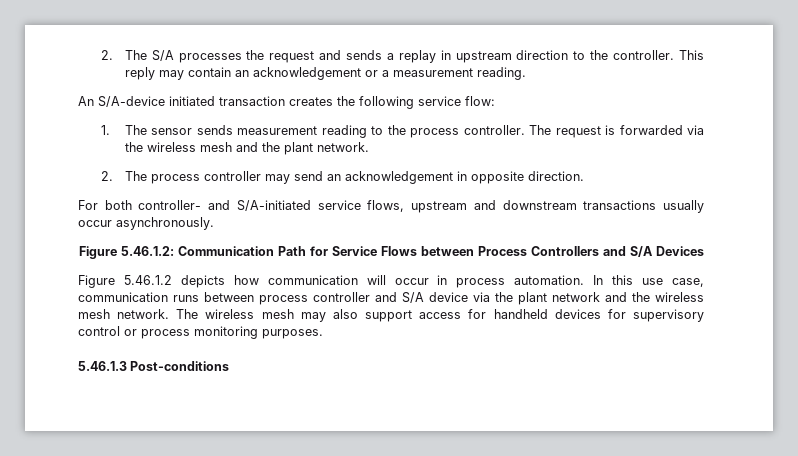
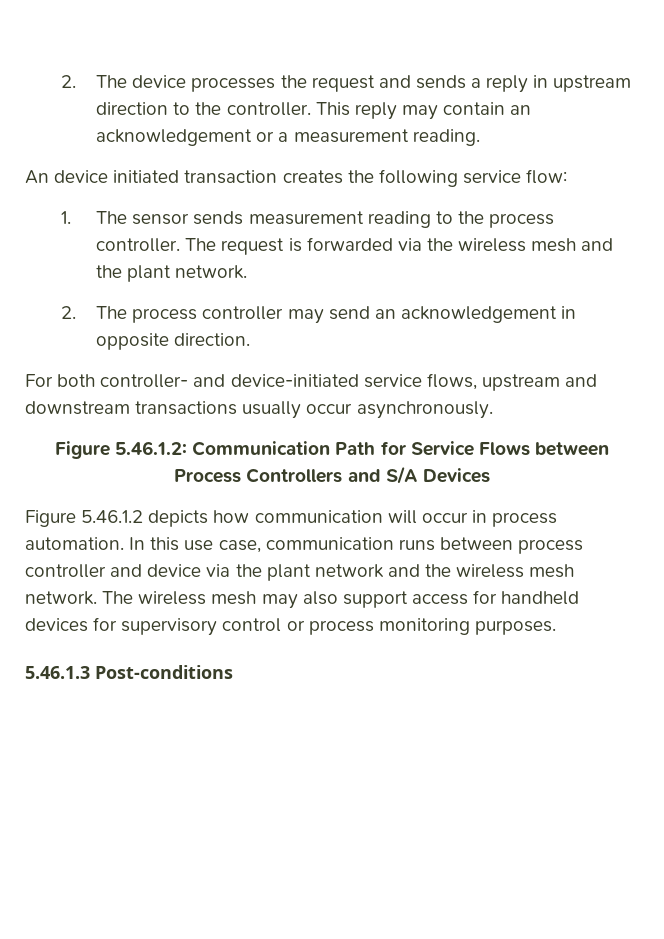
- 2. The S/A processes the request and sends a replay in upstream direction to the controller.
+ 2. The device processes the request and sends a reply in upstream direction to the controller.
- An S/A-device initiated transaction creates the following service flow:
+ An device initiated transaction creates the following service flow:
- For both controller- and S/A-initiated service flows, upstream and downstream transactions usually occur asynchronously.
+ For both controller- and device-initiated service flows, upstream and downstream transactions usually occur asynchronously.
- In this use case, communication runs between process controller and S/A device via the plant network and the wireless mesh network.
+ In this use case, communication runs between process controller and device via the plant network and the wireless mesh network.

